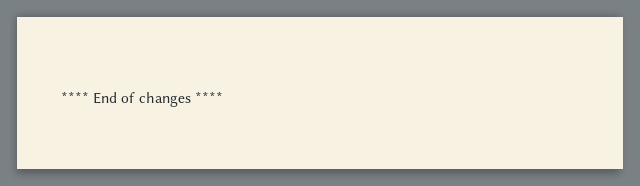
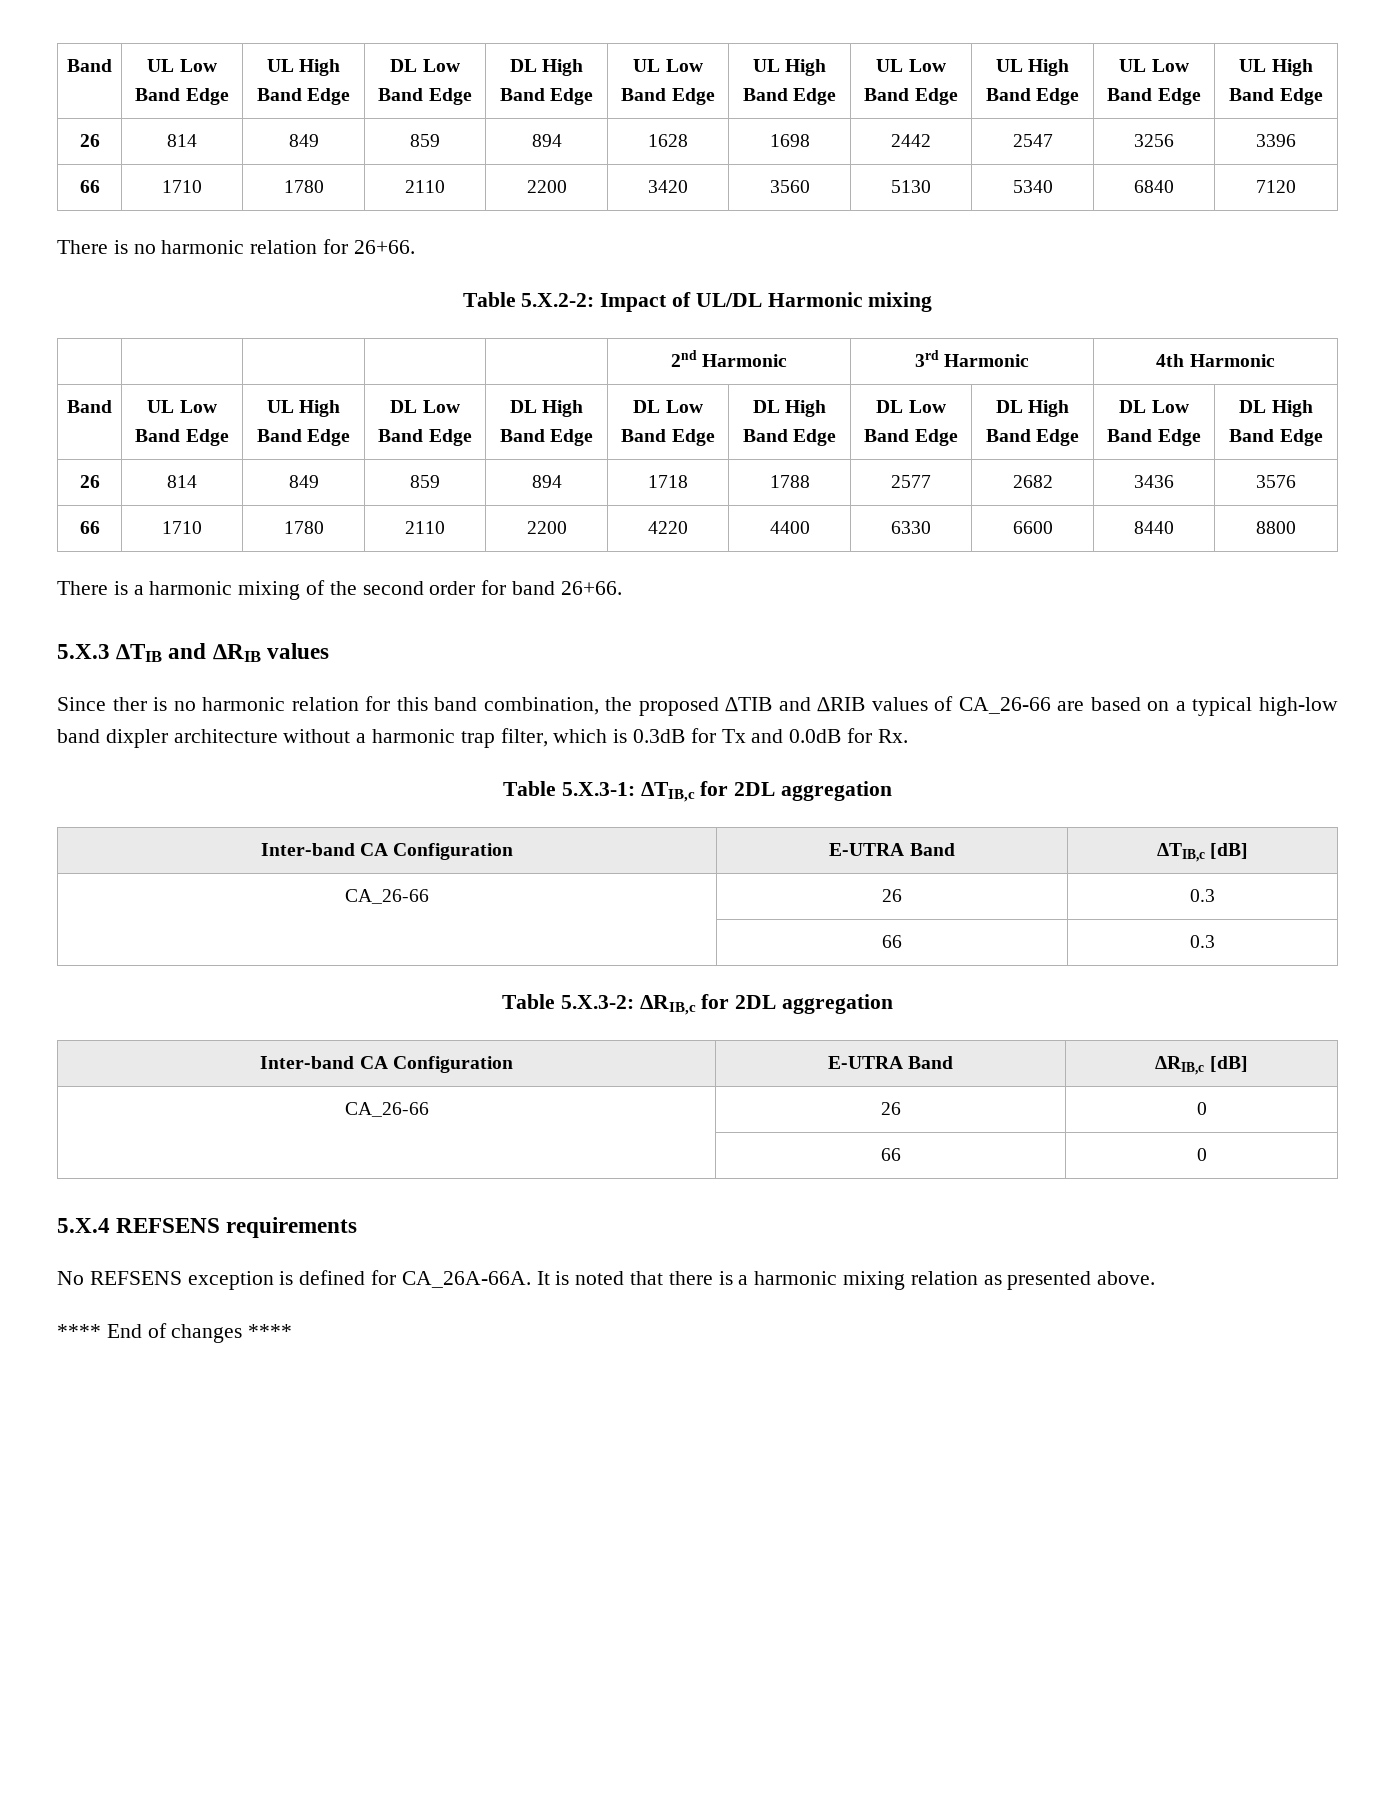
+ Band | UL Low Band Edge | UL High Band Edge | DL Low Band Edge | DL High Band Edge | UL Low Band Edge | UL High Band Edge | UL Low Band Edge | UL High Band Edge | UL Low Band Edge | UL High Band Edge
+ 26 | 814 | 849 | 859 | 894 | 1628 | 1698 | 2442 | 2547 | 3256 | 3396
+ 66 | 1710 | 1780 | 2110 | 2200 | 3420 | 3560 | 5130 | 5340 | 6840 | 7120
+ There is no harmonic relation for 26+66.
+ Table 5.X.2-2: Impact of UL/DL Harmonic mixing
+ | | | | | 2nd Harmonic | 3rd Harmonic | 4th Harmonic
+ Band | UL Low Band Edge | UL High Band Edge | DL Low Band Edge | DL High Band Edge | DL Low Band Edge | DL High Band Edge | DL Low Band Edge | DL High Band Edge | DL Low Band Edge | DL High Band Edge
+ 26 | 814 | 849 | 859 | 894 | 1718 | 1788 | 2577 | 2682 | 3436 | 3576
+ 66 | 1710 | 1780 | 2110 | 2200 | 4220 | 4400 | 6330 | 6600 | 8440 | 8800
+ There is a harmonic mixing of the second order for band 26+66.
+ 5.X.3 ∆TIB and ∆RIB values
+ Since ther is no harmonic relation for this band combination, the proposed ∆TIB and ∆RIB values of CA_26-66 are based on a typical high-low band dixpler architecture without a harmonic trap filter, which is 0.3dB for Tx and 0.0dB for Rx.
+ Table 5.X.3-1: ΔTIB,c for 2DL aggregation
+ Inter-band CA Configuration | E-UTRA Band | ΔTIB,c [dB]
+ CA_26-66 | 26 | 0.3
+ | 66 | 0.3
+ Table 5.X.3-2: ΔRIB,c for 2DL aggregation
+ Inter-band CA Configuration | E-UTRA Band | ΔRIB,c [dB]
+ CA_26-66 | 26 | 0
+ | 66 | 0
+ 5.X.4 REFSENS requirements
+ No REFSENS exception is defined for CA_26A-66A. It is noted that there is a harmonic mixing relation as presented above.

